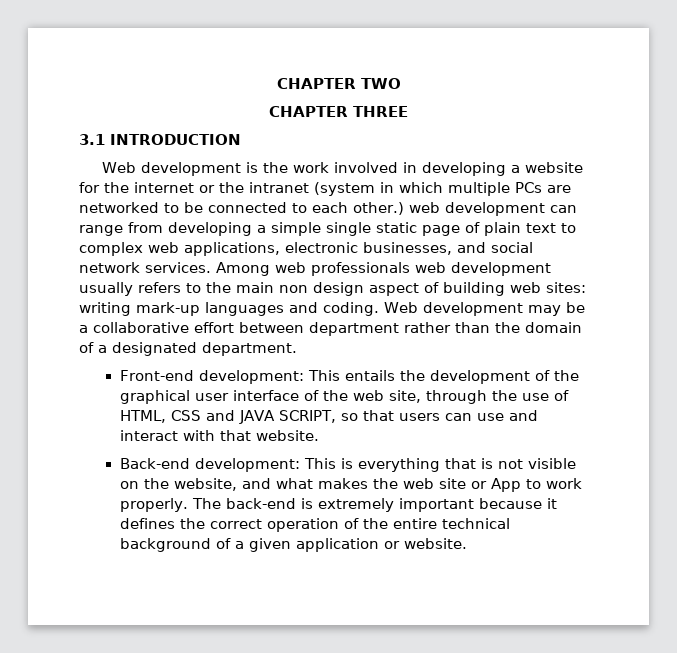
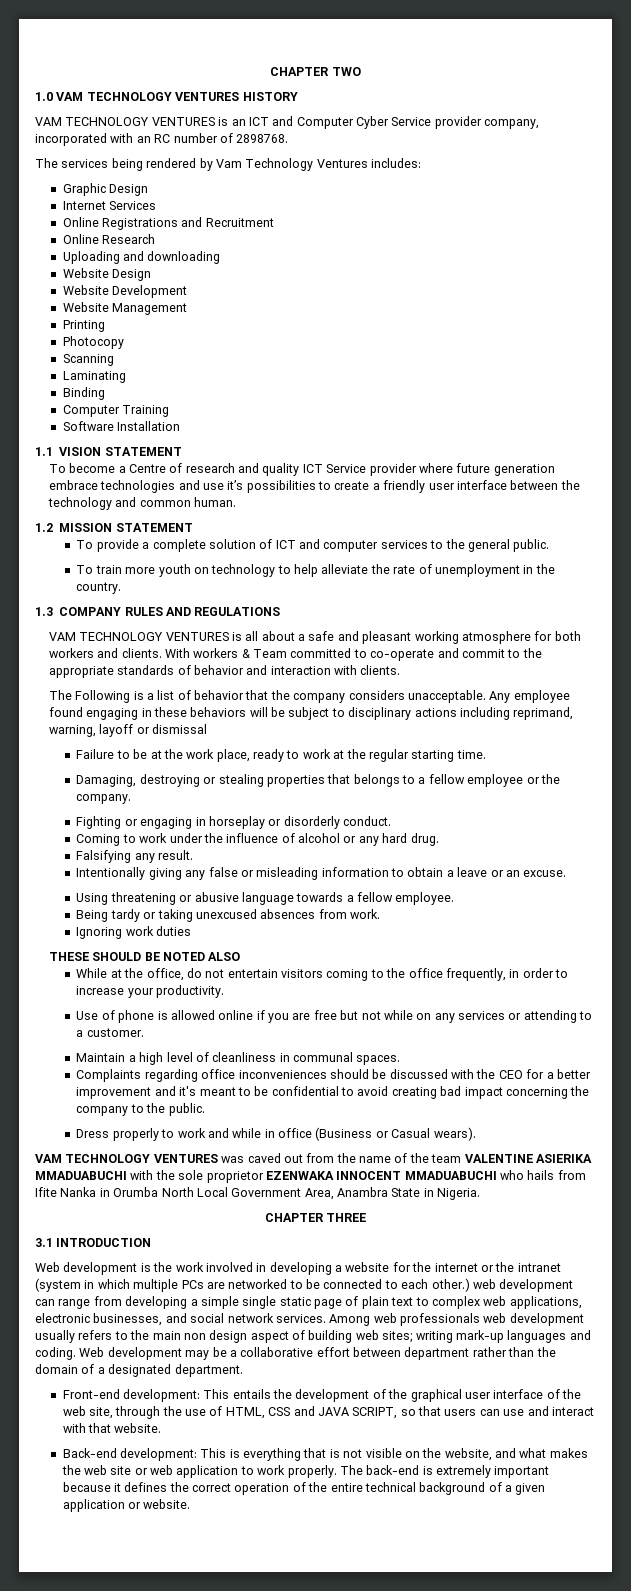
+ 1.0 VAM TECHNOLOGY VENTURES HISTORY
+ VAM TECHNOLOGY VENTURES is an ICT and Computer Cyber Service provider company, incorporated with an RC number of 2898768.
+ The services being rendered by Vam Technology Ventures includes:
+ Graphic Design
+ Internet Services
+ Online Registrations and Recruitment
+ Online Research
+ Uploading and downloading
+ Website Design
+ Website Development
+ Website Management
+ Printing
+ Photocopy
+ Scanning
+ Laminating
+ Binding
+ Computer Training
+ Software Installation
+ 1.1 VISION STATEMENT
+ To become a Centre of research and quality ICT Service provider where future generation embrace technologies and use it’s possibilities to create a friendly user interface between the technology and common human.
+ 1.2 MISSION STATEMENT
+ To provide a complete solution of ICT and computer services to the general public.
+ To train more youth on technology to help alleviate the rate of unemployment in the country.
+ 1.3 COMPANY RULES AND REGULATIONS
+ VAM TECHNOLOGY VENTURES is all about a safe and pleasant working atmosphere for both workers and clients. With workers & Team committed to co-operate and commit to the appropriate standards of behavior and interaction with clients.
+ The Following is a list of behavior that the company considers unacceptable. Any employee found engaging in these behaviors will be subject to disciplinary actions including reprimand, warning, layoff or dismissal
+ Failure to be at the work place, ready to work at the regular starting time.
+ Damaging, destroying or stealing properties that belongs to a fellow employee or the company.
+ Fighting or engaging in horseplay or disorderly conduct.
+ Coming to work under the influence of alcohol or any hard drug.
+ Falsifying any result.
+ Intentionally giving any false or misleading information to obtain a leave or an excuse.
+ Using threatening or abusive language towards a fellow employee.
+ Being tardy or taking unexcused absences from work.
+ Ignoring work duties
+ THESE SHOULD BE NOTED ALSO
+ While at the office, do not entertain visitors coming to the office frequently, in order to increase your productivity.
+ Use of phone is allowed online if you are free but not while on any services or attending to a customer.
+ Maintain a high level of cleanliness in communal spaces.
+ Complaints regarding office inconveniences should be discussed with the CEO for a better improvement and it's meant to be confidential to avoid creating bad impact concerning the company to the public.
+ Dress properly to work and while in office (Business or Casual wears).
+ VAM TECHNOLOGY VENTURES was caved out from the name of the team VALENTINE ASIERIKA MMADUABUCHI with the sole proprietor EZENWAKA INNOCENT MMADUABUCHI who hails from Ifite Nanka in Orumba North Local Government Area, Anambra State in Nigeria.
- Among web professionals web development usually refers to the main non design aspect of building web sites: writing mark-up languages and coding.
+ Among web professionals web development usually refers to the main non design aspect of building web sites; writing mark-up languages and coding.
- Back-end development: This is everything that is not visible on the website, and what makes the web site or App to work properly.
+ Back-end development: This is everything that is not visible on the website, and what makes the web site or web application to work properly.

